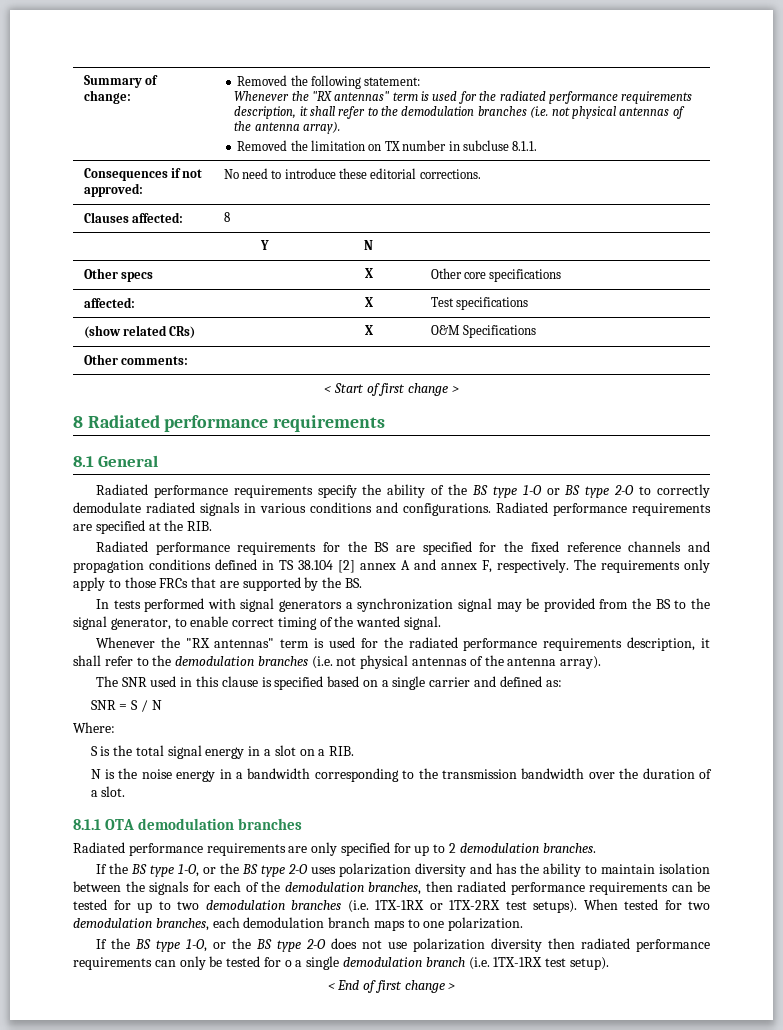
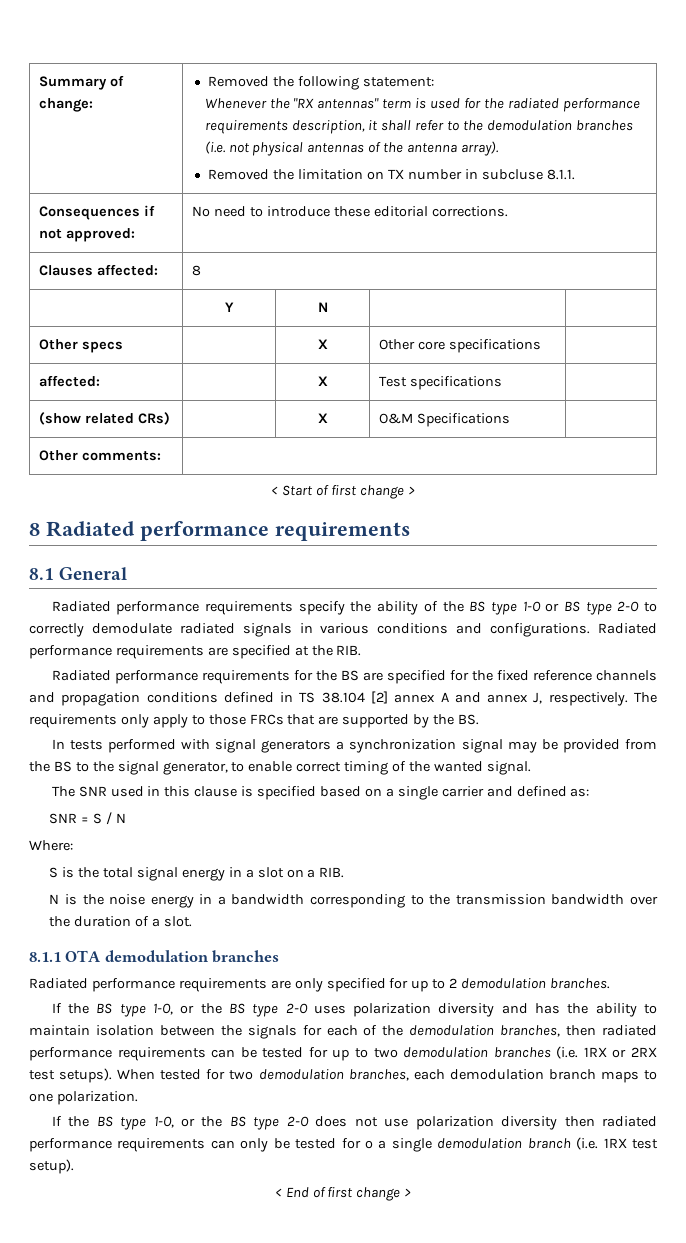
- Radiated performance requirements for the BS are specified for the fixed reference channels and propagation conditions defined in TS 38.104 [2] annex A and annex F, respectively.
+ Radiated performance requirements for the BS are specified for the fixed reference channels and propagation conditions defined in TS 38.104 [2] annex A and annex J, respectively.
  In tests performed with signal generators a synchronization signal may be provided from the BS to the signal generator, to enable correct timing of the wanted signal.
- Whenever the "RX antennas" term is used for the radiated performance requirements description, it shall refer to the demodulation branches (i.e. not physical antennas of the antenna array).
- If the BS type 1-O, or the BS type 2-O uses polarization diversity and has the ability to maintain isolation between the signals for each of the demodulation branches, then radiated performance requirements can be tested for up to two demodulation branches (i.e. 1TX-1RX or 1TX-2RX test setups).
+ If the BS type 1-O, or the BS type 2-O uses polarization diversity and has the ability to maintain isolation between the signals for each of the demodulation branches, then radiated performance requirements can be tested for up to two demodulation branches (i.e. 1RX or 2RX test setups).
- If the BS type 1-O, or the BS type 2-O does not use polarization diversity then radiated performance requirements can only be tested for o a single demodulation branch (i.e. 1TX-1RX test setup).
+ If the BS type 1-O, or the BS type 2-O does not use polarization diversity then radiated performance requirements can only be tested for o a single demodulation branch (i.e. 1RX test setup).

